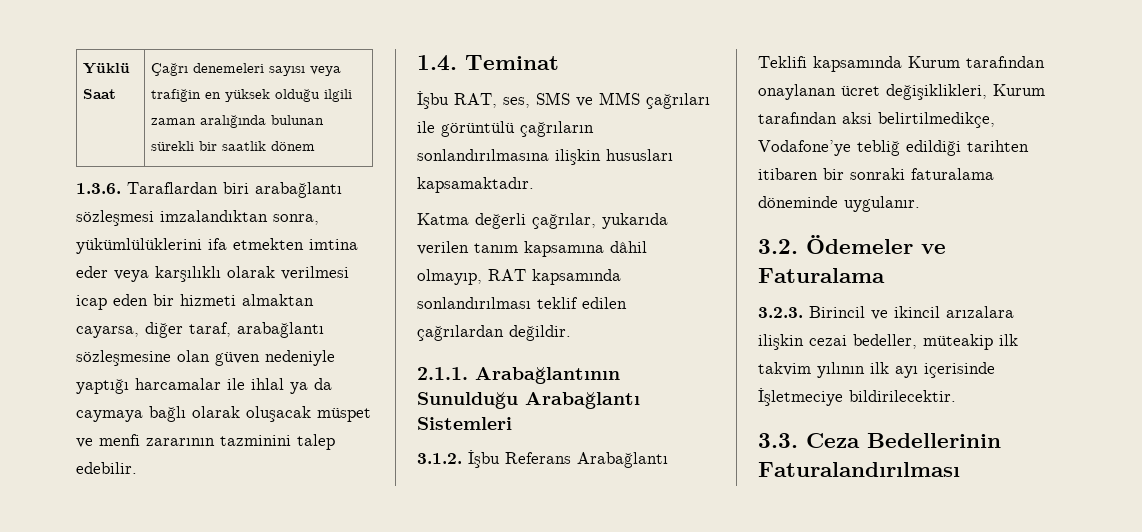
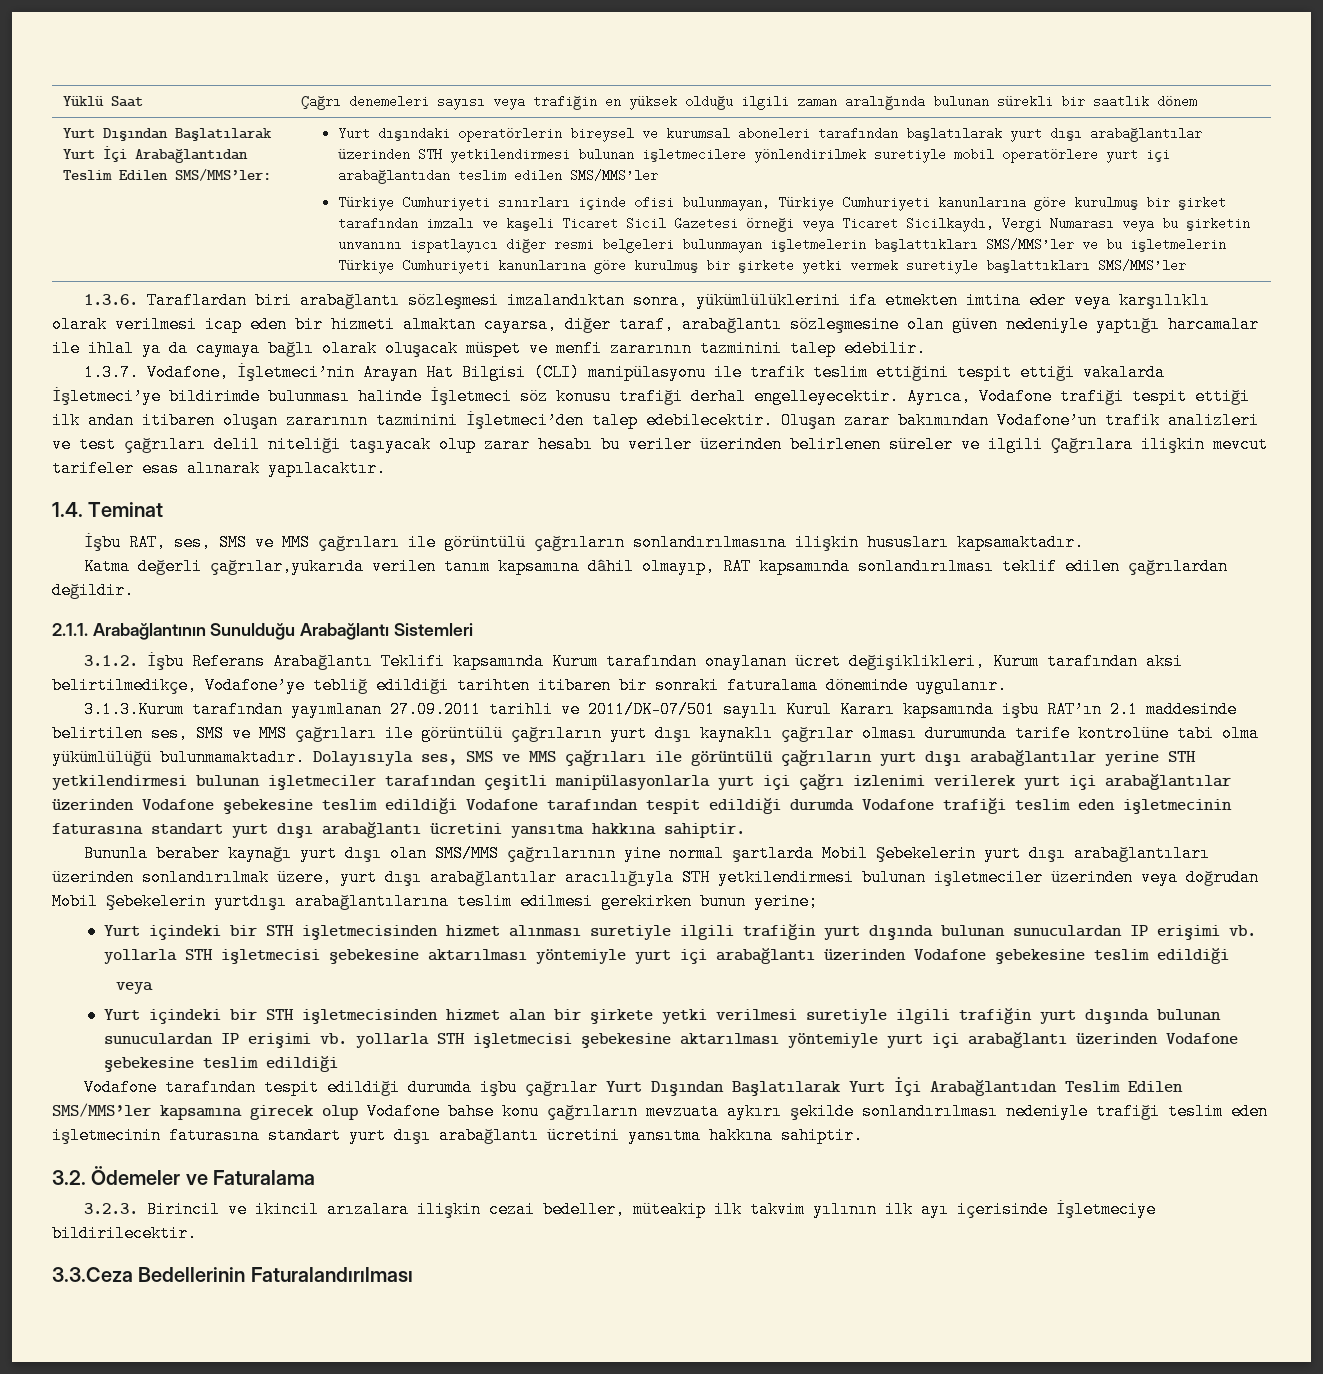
+ Yurt Dışından Başlatılarak Yurt İçi Arabağlantıdan Teslim Edilen SMS/MMS’ler: | Yurt dışındaki operatörlerin bireysel ve kurumsal aboneleri tarafından başlatılarak yurt dışı arabağlantılar üzerinden STH yetkilendirmesi bulunan işletmecilere yönlendirilmek suretiyle mobil operatörlere yurt içi arabağlantıdan teslim edilen SMS/MMS’ler
+ Türkiye Cumhuriyeti sınırları içinde ofisi bulunmayan, Türkiye Cumhuriyeti kanunlarına göre kurulmuş bir şirket tarafından imzalı ve kaşeli Ticaret Sicil Gazetesi örneği veya Ticaret Sicilkaydı, Vergi Numarası veya bu şirketin unvanını ispatlayıcı diğer resmi belgeleri bulunmayan işletmelerin başlattıkları SMS/MMS’ler ve bu işletmelerin Türkiye Cumhuriyeti kanunlarına göre kurulmuş bir şirkete yetki vermek suretiyle başlattıkları SMS/MMS’ler
+ 1.3.7. Vodafone, İşletmeci’nin Arayan Hat Bilgisi (CLI) manipülasyonu ile trafik teslim ettiğini tespit ettiği vakalarda İşletmeci’ye bildirimde bulunması halinde İşletmeci söz konusu trafiği derhal engelleyecektir. Ayrıca, Vodafone trafiği tespit ettiği ilk andan itibaren oluşan zararının tazminini İşletmeci’den talep edebilecektir. Oluşan zarar bakımından Vodafone’un trafik analizleri ve test çağrıları delil niteliği taşıyacak olup zarar hesabı bu veriler üzerinden belirlenen süreler ve ilgili Çağrılara ilişkin mevcut tarifeler esas alınarak yapılacaktır.
- Katma değerli çağrılar, yukarıda verilen tanım kapsamına dâhil olmayıp, RAT kapsamında sonlandırılması teklif edilen çağrılardan değildir.
+ Katma değerli çağrılar,yukarıda verilen tanım kapsamına dâhil olmayıp, RAT kapsamında sonlandırılması teklif edilen çağrılardan değildir.
+ 3.1.3.Kurum tarafından yayımlanan 27.09.2011 tarihli ve 2011/DK-07/501 sayılı Kurul Kararı kapsamında işbu RAT’ın 2.1 maddesinde belirtilen ses, SMS ve MMS çağrıları ile görüntülü çağrıların yurt dışı kaynaklı çağrılar olması durumunda tarife kontrolüne tabi olma yükümlülüğü bulunmamaktadır. Dolayısıyla ses, SMS ve MMS çağrıları ile görüntülü çağrıların yurt dışı arabağlantılar yerine STH yetkilendirmesi bulunan işletmeciler tarafından çeşitli manipülasyonlarla yurt içi çağrı izlenimi verilerek yurt içi arabağlantılar üzerinden Vodafone şebekesine teslim edildiği Vodafone tarafından tespit edildiği durumda Vodafone trafiği teslim eden işletmecinin faturasına standart yurt dışı arabağlantı ücretini yansıtma hakkına sahiptir.
+ Bununla beraber kaynağı yurt dışı olan SMS/MMS çağrılarının yine normal şartlarda Mobil Şebekelerin yurt dışı arabağlantıları üzerinden sonlandırılmak üzere, yurt dışı arabağlantılar aracılığıyla STH yetkilendirmesi bulunan işletmeciler üzerinden veya doğrudan Mobil Şebekelerin yurtdışı arabağlantılarına teslim edilmesi gerekirken bunun yerine;
+ Yurt içindeki bir STH işletmecisinden hizmet alınması suretiyle ilgili trafiğin yurt dışında bulunan sunuculardan IP erişimi vb. yollarla STH işletmecisi şebekesine aktarılması yöntemiyle yurt içi arabağlantı üzerinden Vodafone şebekesine teslim edildiği
+ veya
+ Yurt içindeki bir STH işletmecisinden hizmet alan bir şirkete yetki verilmesi suretiyle ilgili trafiğin yurt dışında bulunan sunuculardan IP erişimi vb. yollarla STH işletmecisi şebekesine aktarılması yöntemiyle yurt içi arabağlantı üzerinden Vodafone şebekesine teslim edildiği
+ Vodafone tarafından tespit edildiği durumda işbu çağrılar Yurt Dışından Başlatılarak Yurt İçi Arabağlantıdan Teslim Edilen SMS/MMS’ler kapsamına girecek olup Vodafone bahse konu çağrıların mevzuata aykırı şekilde sonlandırılması nedeniyle trafiği teslim eden işletmecinin faturasına standart yurt dışı arabağlantı ücretini yansıtma hakkına sahiptir.
- 3.3. Ceza Bedellerinin Faturalandırılması
+ 3.3.Ceza Bedellerinin Faturalandırılması

